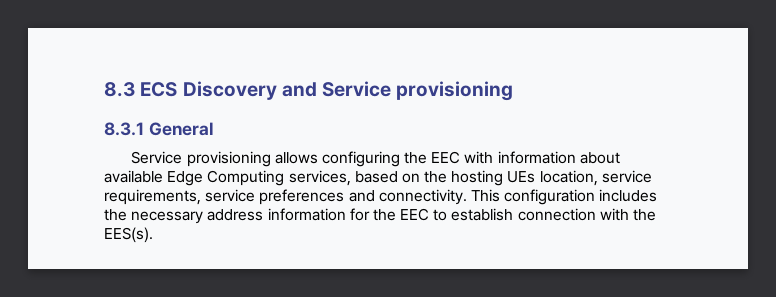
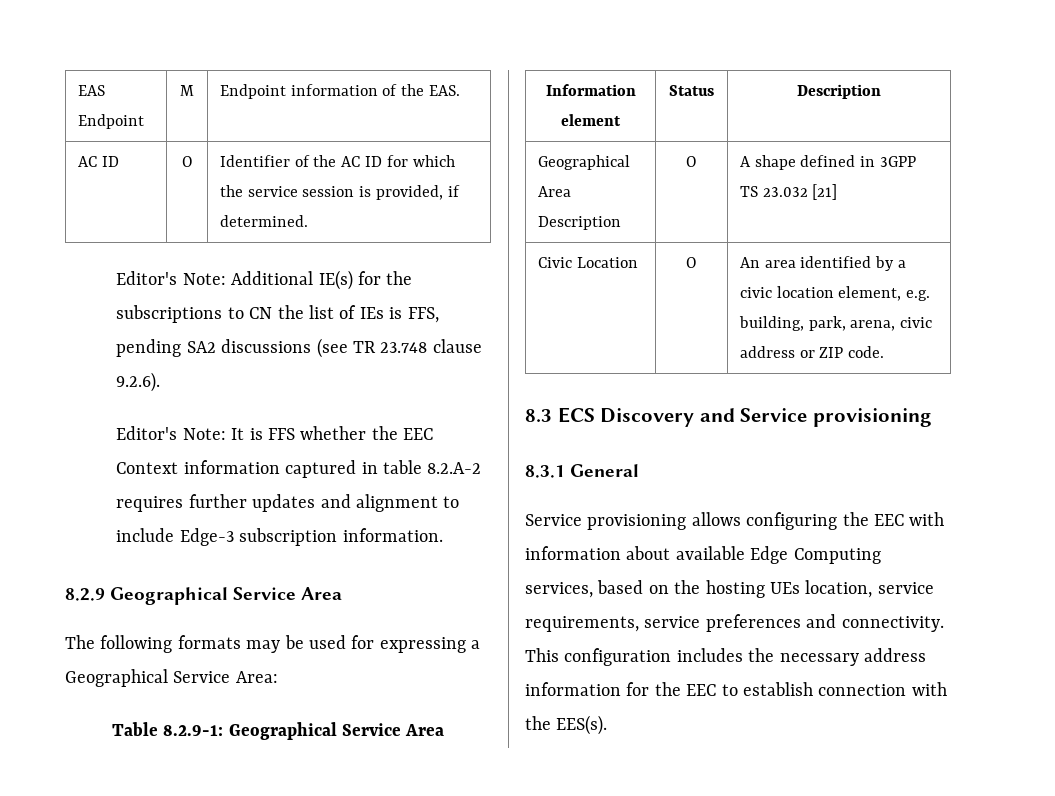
+ EAS Endpoint | M | Endpoint information of the EAS.
+ AC ID | O | Identifier of the AC ID for which the service session is provided, if determined.
+ Editor's Note: Additional IE(s) for the subscriptions to CN the list of IEs is FFS, pending SA2 discussions (see TR 23.748 clause 9.2.6).
+ Editor's Note: It is FFS whether the EEC Context information captured in table 8.2.A-2 requires further updates and alignment to include Edge-3 subscription information.
+ 8.2.9 Geographical Service Area
+ The following formats may be used for expressing a Geographical Service Area:
+ Table 8.2.9-1: Geographical Service Area
+ Information element | Status | Description
+ Geographical Area Description | O | A shape defined in 3GPP TS 23.032 [21]
+ Civic Location | O | An area identified by a civic location element, e.g. building, park, arena, civic address or ZIP code.

